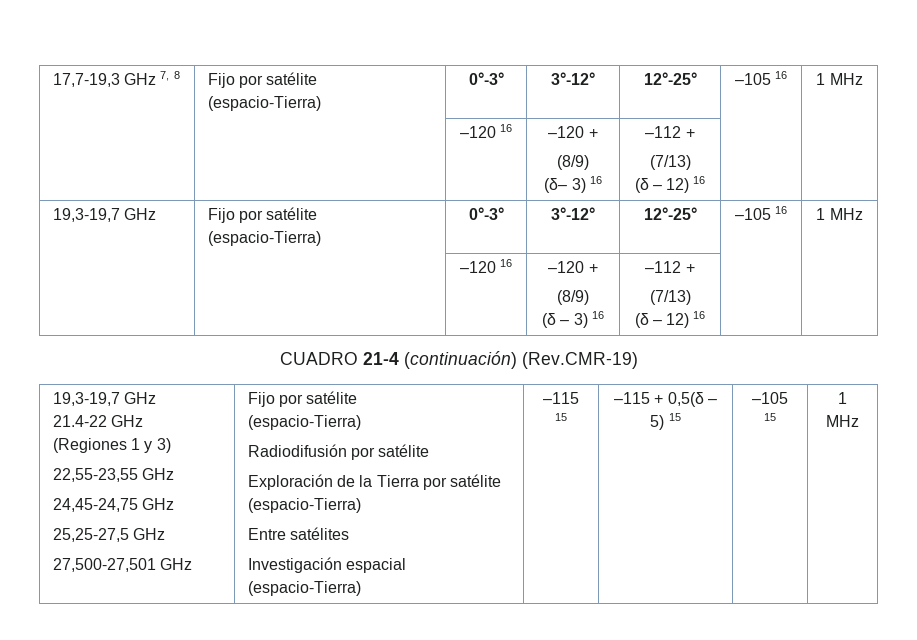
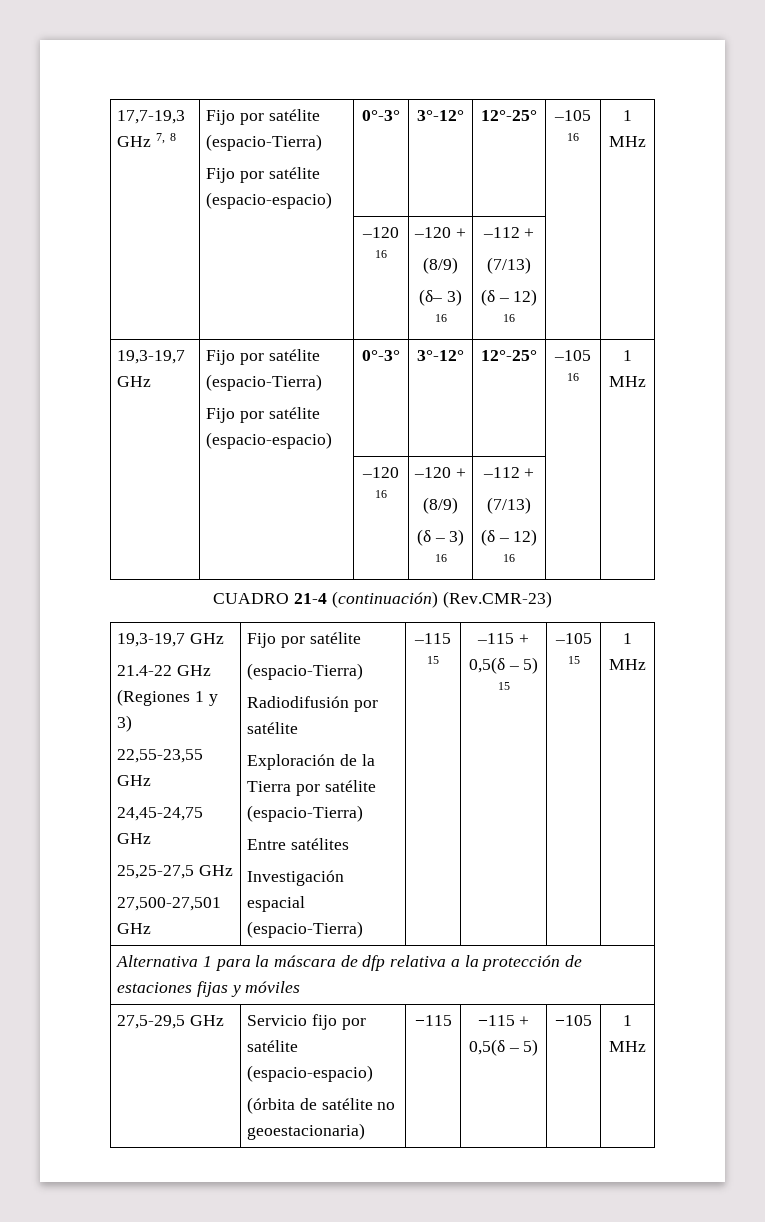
- 17,7-19,3 GHz 7, 8 | Fijo por satélite (espacio-Tierra) | 0°-3° | 3°-12° | 12°-25° | –105 16 | 1 MHz
+ 17,7-19,3 GHz 7, 8 | Fijo por satélite (espacio-Tierra)
+ Fijo por satélite (espacio-espacio) | 0°-3° | 3°-12° | 12°-25° | –105 16 | 1 MHz
- 19,3-19,7 GHz | Fijo por satélite (espacio-Tierra) | 0°-3° | 3°-12° | 12°-25° | –105 16 | 1 MHz
+ 19,3-19,7 GHz | Fijo por satélite (espacio-Tierra)
+ Fijo por satélite (espacio-espacio) | 0°-3° | 3°-12° | 12°-25° | –105 16 | 1 MHz
- CUADRO 21-4 (continuación) (Rev.CMR-19)
+ CUADRO 21-4 (continuación) (Rev.CMR-23)
+ Alternativa 1 para la máscara de dfp relativa a la protección de estaciones fijas y móviles
+ 27,5-29,5 GHz | Servicio fijo por satélite (espacio-espacio)
+ (órbita de satélite no geoestacionaria) | −115 | −115 + 0,5(δ – 5) | −105 | 1 MHz

